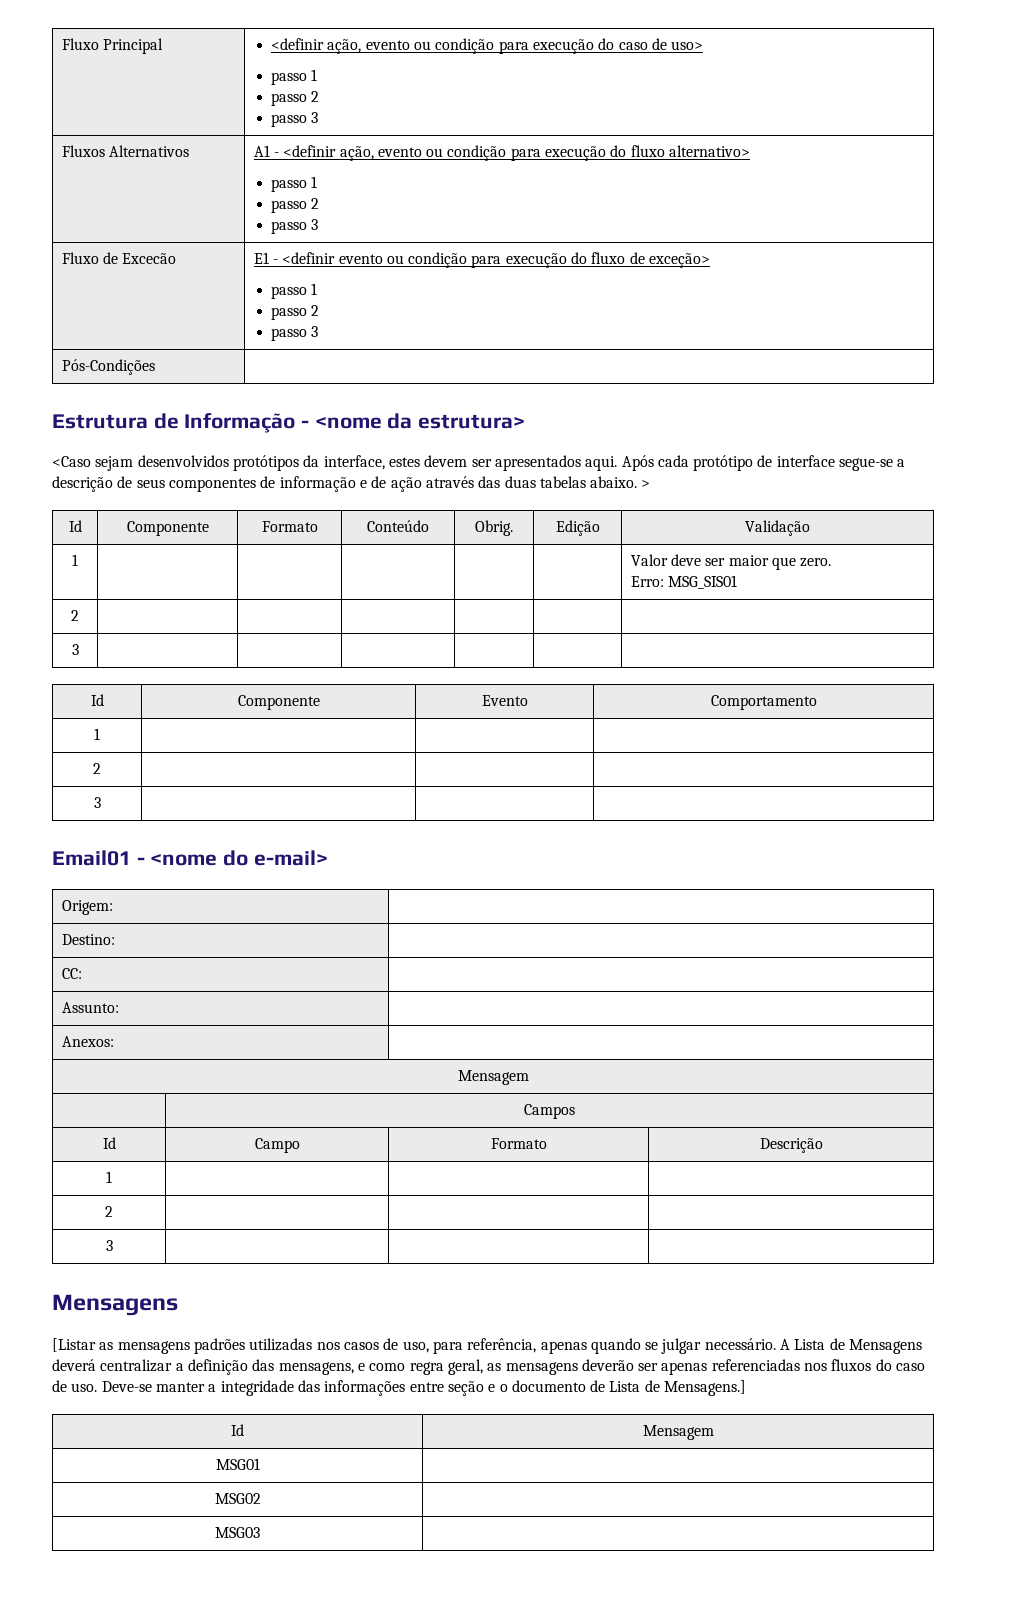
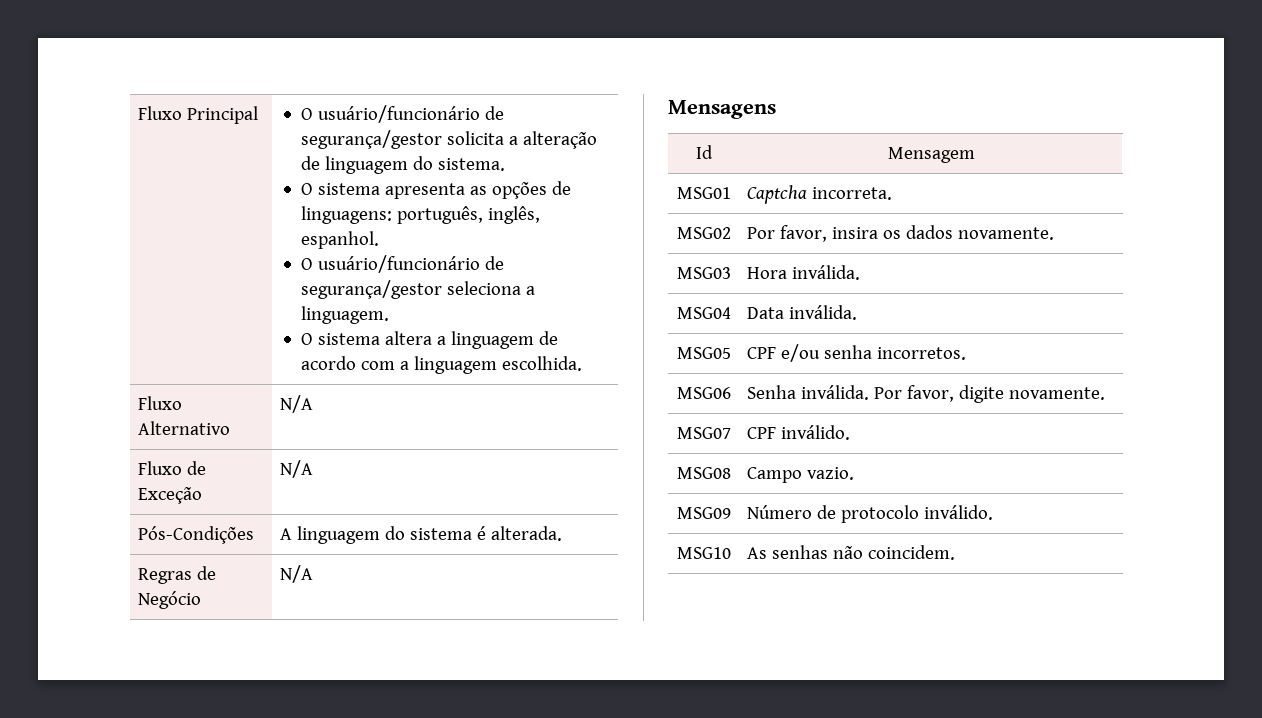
- <definir ação, evento ou condição para execução do caso de uso>
- passo 1
- passo 2
- passo 3
- Fluxos Alternativos | A1 - <definir ação, evento ou condição para execução do fluxo alternativo>
- passo 1
- passo 2
- passo 3
- Fluxo de Excecão | E1 - <definir evento ou condição para execução do fluxo de exceção>
- passo 1
- passo 2
- passo 3
- Pós-Condições |
- Estrutura de Informação - <nome da estrutura>
- <Caso sejam desenvolvidos protótipos da interface, estes devem ser apresentados aqui. Após cada protótipo de interface segue-se a descrição de seus componentes de informação e de ação através das duas tabelas abaixo. >
- Id | Componente | Formato | Conteúdo | Obrig. | Edição | Validação
- 1 | | | | | | Valor deve ser maior que zero.
- Erro: MSG_SIS01
- 2 | | | | | |
- 3 | | | | | |
- Id | Componente | Evento | Comportamento
- 1 | | |
- 2 | | |
- 3 | | |
- Email01 - <nome do e-mail>
- Origem: |
- Destino: |
- CC: |
- Assunto: |
- Anexos: |
- Mensagem
- | Campos
- Id | Campo | Formato | Descrição
- 1 | | |
- 2 | | |
- 3 | | |
+ O usuário/funcionário de segurança/gestor solicita a alteração de linguagem do sistema.
+ O sistema apresenta as opções de linguagens: português, inglês, espanhol.
+ O usuário/funcionário de segurança/gestor seleciona a linguagem.
+ O sistema altera a linguagem de acordo com a linguagem escolhida.
+ Fluxo Alternativo | N/A
+ Fluxo de Exceção | N/A
+ Pós-Condições | A linguagem do sistema é alterada.
+ Regras de Negócio | N/A
  Mensagens
- [Listar as mensagens padrões utilizadas nos casos de uso, para referência, apenas quando se julgar necessário. A Lista de Mensagens deverá centralizar a definição das mensagens, e como regra geral, as mensagens deverão ser apenas referenciadas nos fluxos do caso de uso. Deve-se manter a integridade das informações entre seção e o documento de Lista de Mensagens.]
- MSG01 |
+ MSG01 | Captcha incorreta.
- MSG02 |
- MSG03 |
+ MSG02 | Por favor, insira os dados novamente.
+ MSG03 | Hora inválida.
+ MSG04 | Data inválida.
+ MSG05 | CPF e/ou senha incorretos.
+ MSG06 | Senha inválida. Por favor, digite novamente.
+ MSG07 | CPF inválido.
+ MSG08 | Campo vazio.
+ MSG09 | Número de protocolo inválido.
+ MSG10 | As senhas não coincidem.

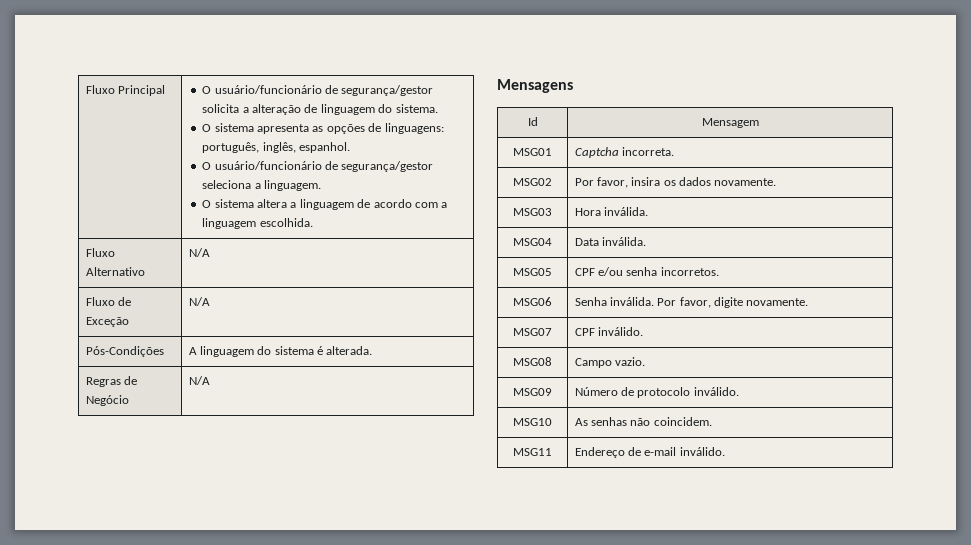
+ MSG11 | Endereço de e-mail inválido.

